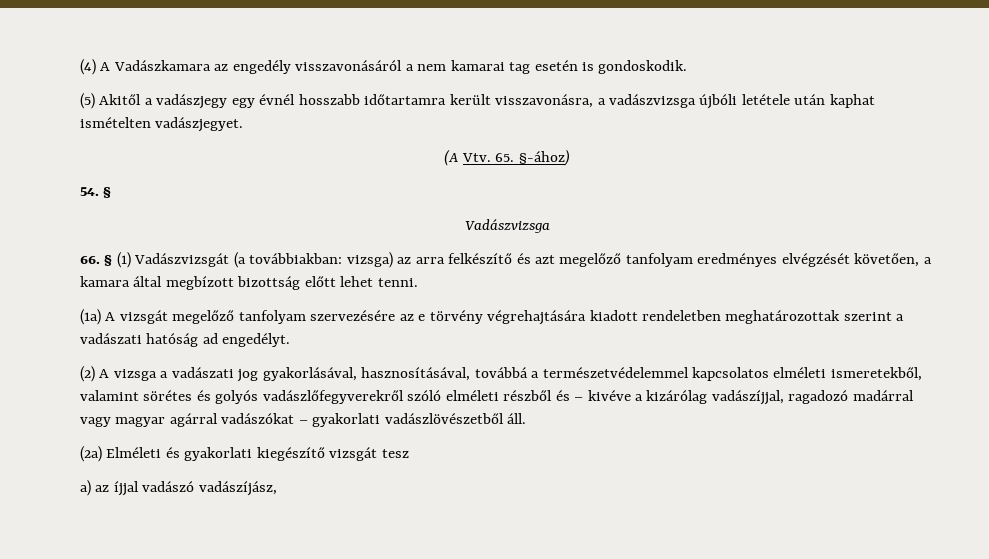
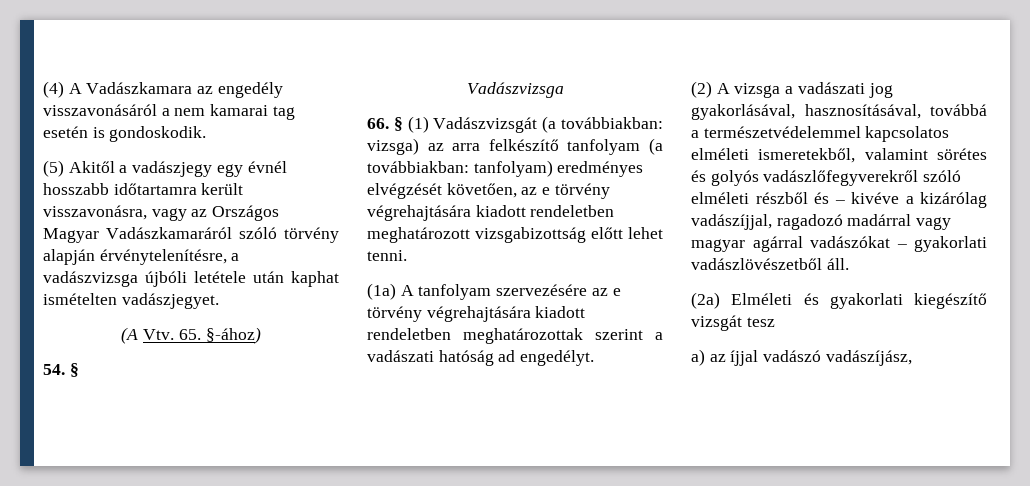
- (5) Akitől a vadászjegy egy évnél hosszabb időtartamra került visszavonásra, a vadászvizsga újbóli letétele után kaphat ismételten vadászjegyet.
+ (5) Akitől a vadászjegy egy évnél hosszabb időtartamra került visszavonásra, vagy az Országos Magyar Vadászkamaráról szóló törvény alapján érvénytelenítésre, a vadászvizsga újbóli letétele után kaphat ismételten vadászjegyet.
- 66. § (1) Vadászvizsgát (a továbbiakban: vizsga) az arra felkészítő és azt megelőző tanfolyam eredményes elvégzését követően, a kamara által megbízott bizottság előtt lehet tenni.
+ 66. § (1) Vadászvizsgát (a továbbiakban: vizsga) az arra felkészítő tanfolyam (a továbbiakban: tanfolyam) eredményes elvégzését követően, az e törvény végrehajtására kiadott rendeletben meghatározott vizsgabizottság előtt lehet tenni.
- (1a) A vizsgát megelőző tanfolyam szervezésére az e törvény végrehajtására kiadott rendeletben meghatározottak szerint a vadászati hatóság ad engedélyt.
+ (1a) A tanfolyam szervezésére az e törvény végrehajtására kiadott rendeletben meghatározottak szerint a vadászati hatóság ad engedélyt.

